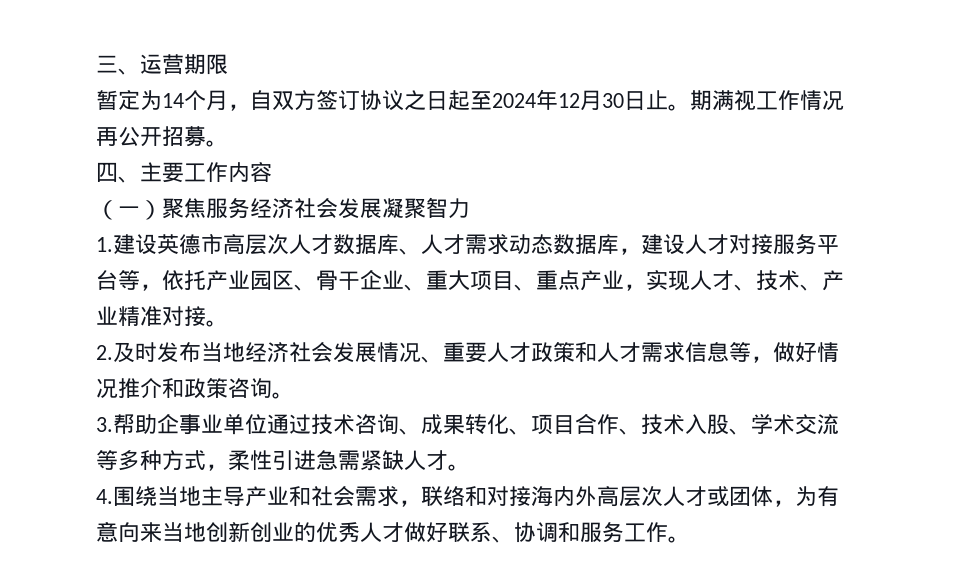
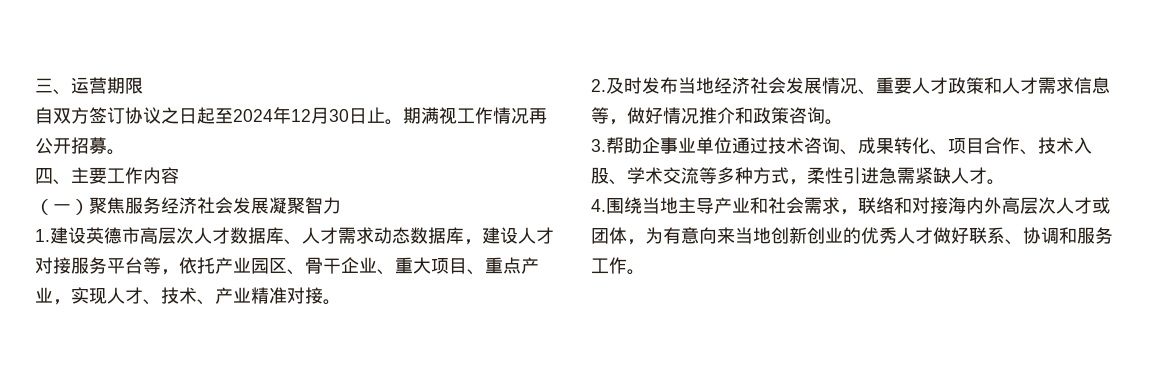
- 暂定为14个月，自双方签订协议之日起至2024年12月30日止。
+ 自双方签订协议之日起至2024年12月30日止。

